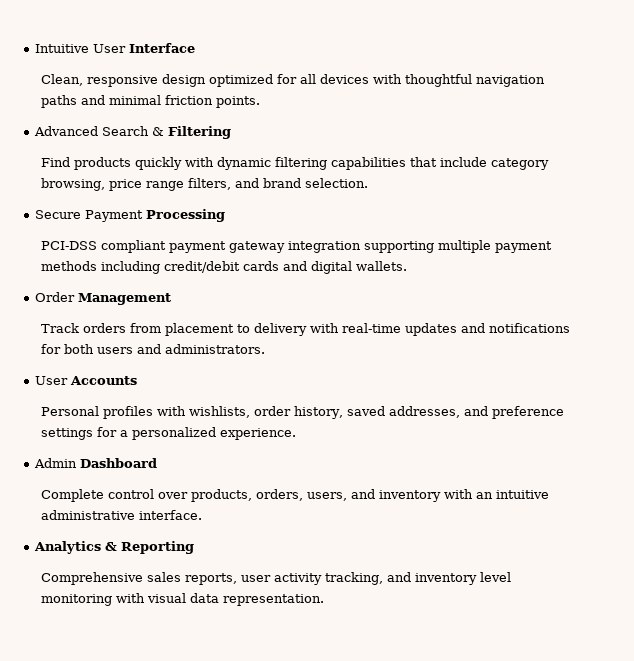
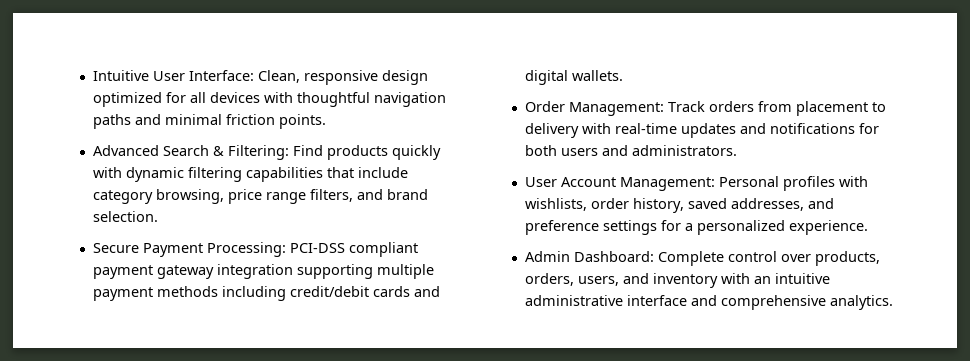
- Intuitive User Interface
- Clean, responsive design optimized for all devices with thoughtful navigation paths and minimal friction points.
+ Intuitive User Interface: Clean, responsive design optimized for all devices with thoughtful navigation paths and minimal friction points.
- Advanced Search & Filtering
- Find products quickly with dynamic filtering capabilities that include category browsing, price range filters, and brand selection.
+ Advanced Search & Filtering: Find products quickly with dynamic filtering capabilities that include category browsing, price range filters, and brand selection.
- Secure Payment Processing
- PCI-DSS compliant payment gateway integration supporting multiple payment methods including credit/debit cards and digital wallets.
+ Secure Payment Processing: PCI-DSS compliant payment gateway integration supporting multiple payment methods including credit/debit cards and digital wallets.
- Order Management
- Track orders from placement to delivery with real-time updates and notifications for both users and administrators.
+ Order Management: Track orders from placement to delivery with real-time updates and notifications for both users and administrators.
- User Accounts
- Personal profiles with wishlists, order history, saved addresses, and preference settings for a personalized experience.
+ User Account Management: Personal profiles with wishlists, order history, saved addresses, and preference settings for a personalized experience.
- Admin Dashboard
- Complete control over products, orders, users, and inventory with an intuitive administrative interface.
- Analytics & Reporting
- Comprehensive sales reports, user activity tracking, and inventory level monitoring with visual data representation.
+ Admin Dashboard: Complete control over products, orders, users, and inventory with an intuitive administrative interface and comprehensive analytics.

